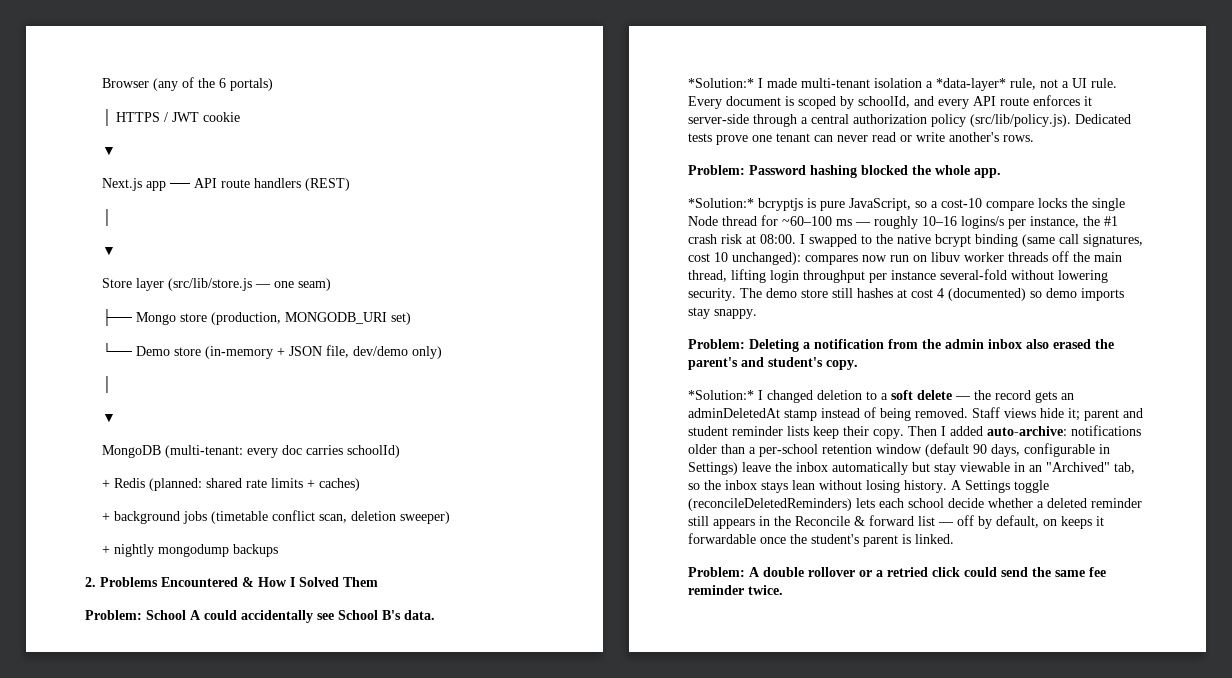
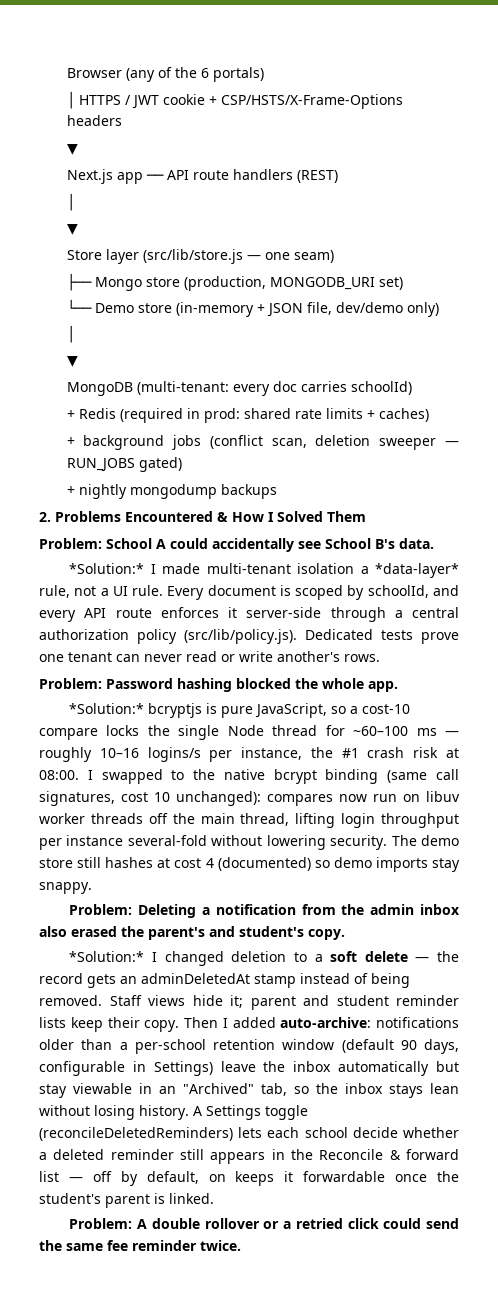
- │ HTTPS / JWT cookie
+ │ HTTPS / JWT cookie + CSP/HSTS/X-Frame-Options headers
- + Redis (planned: shared rate limits + caches)
+ + Redis (required in prod: shared rate limits + caches)
- + background jobs (timetable conflict scan, deletion sweeper)
+ + background jobs (conflict scan, deletion sweeper — RUN_JOBS gated)

